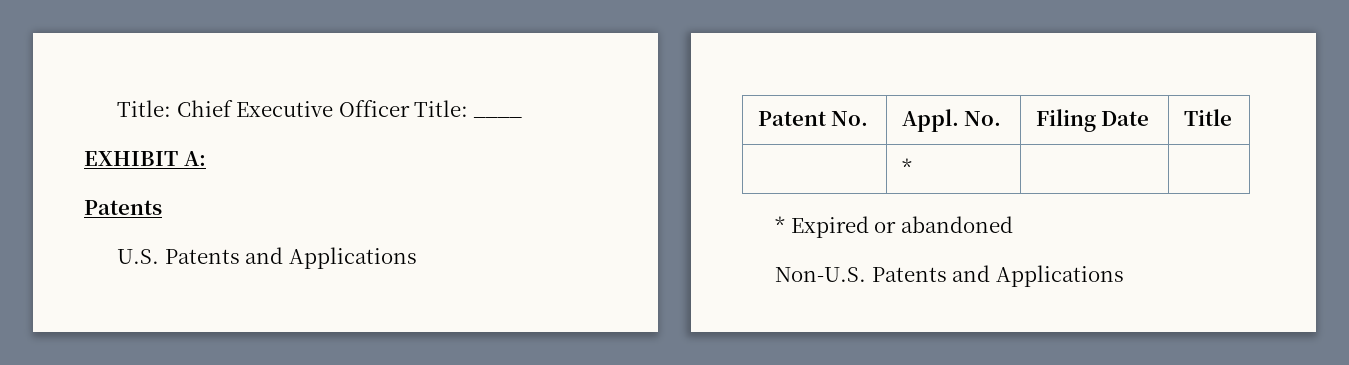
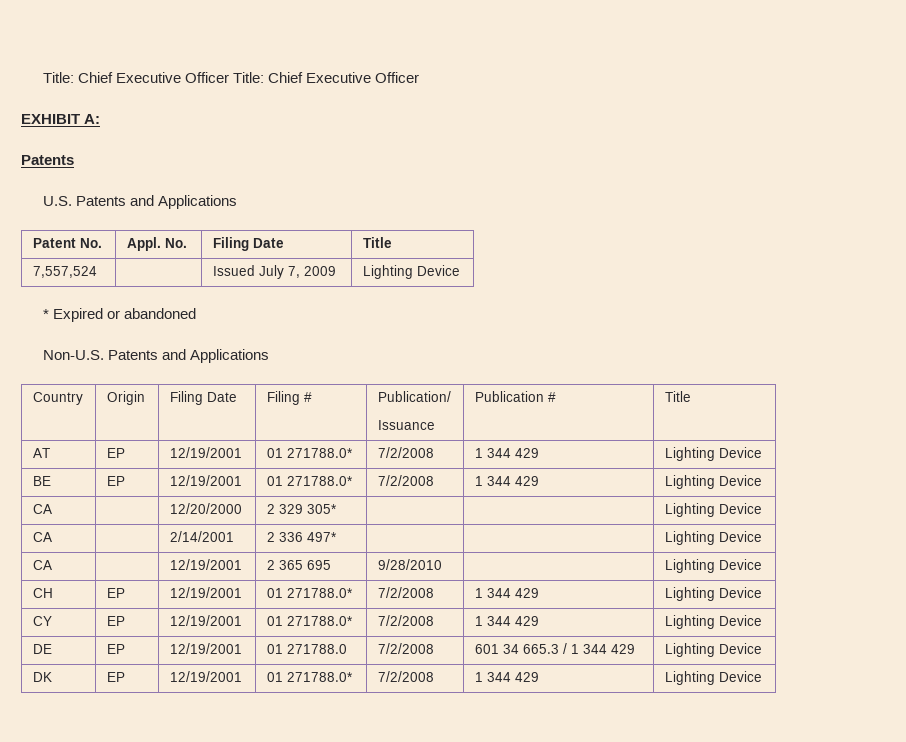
- Title: Chief Executive Officer Title: ____
+ Title: Chief Executive Officer Title: Chief Executive Officer
- | * | |
+ 7,557,524 | | Issued July 7, 2009 | Lighting Device
+ Country | Origin | Filing Date | Filing # | Publication/
+ Issuance | Publication # | Title
+ AT | EP | 12/19/2001 | 01 271788.0* | 7/2/2008 | 1 344 429 | Lighting Device
+ BE | EP | 12/19/2001 | 01 271788.0* | 7/2/2008 | 1 344 429 | Lighting Device
+ CA | | 12/20/2000 | 2 329 305* | | | Lighting Device
+ CA | | 2/14/2001 | 2 336 497* | | | Lighting Device
+ CA | | 12/19/2001 | 2 365 695 | 9/28/2010 | | Lighting Device
+ CH | EP | 12/19/2001 | 01 271788.0* | 7/2/2008 | 1 344 429 | Lighting Device
+ CY | EP | 12/19/2001 | 01 271788.0* | 7/2/2008 | 1 344 429 | Lighting Device
+ DE | EP | 12/19/2001 | 01 271788.0 | 7/2/2008 | 601 34 665.3 / 1 344 429 | Lighting Device
+ DK | EP | 12/19/2001 | 01 271788.0* | 7/2/2008 | 1 344 429 | Lighting Device

